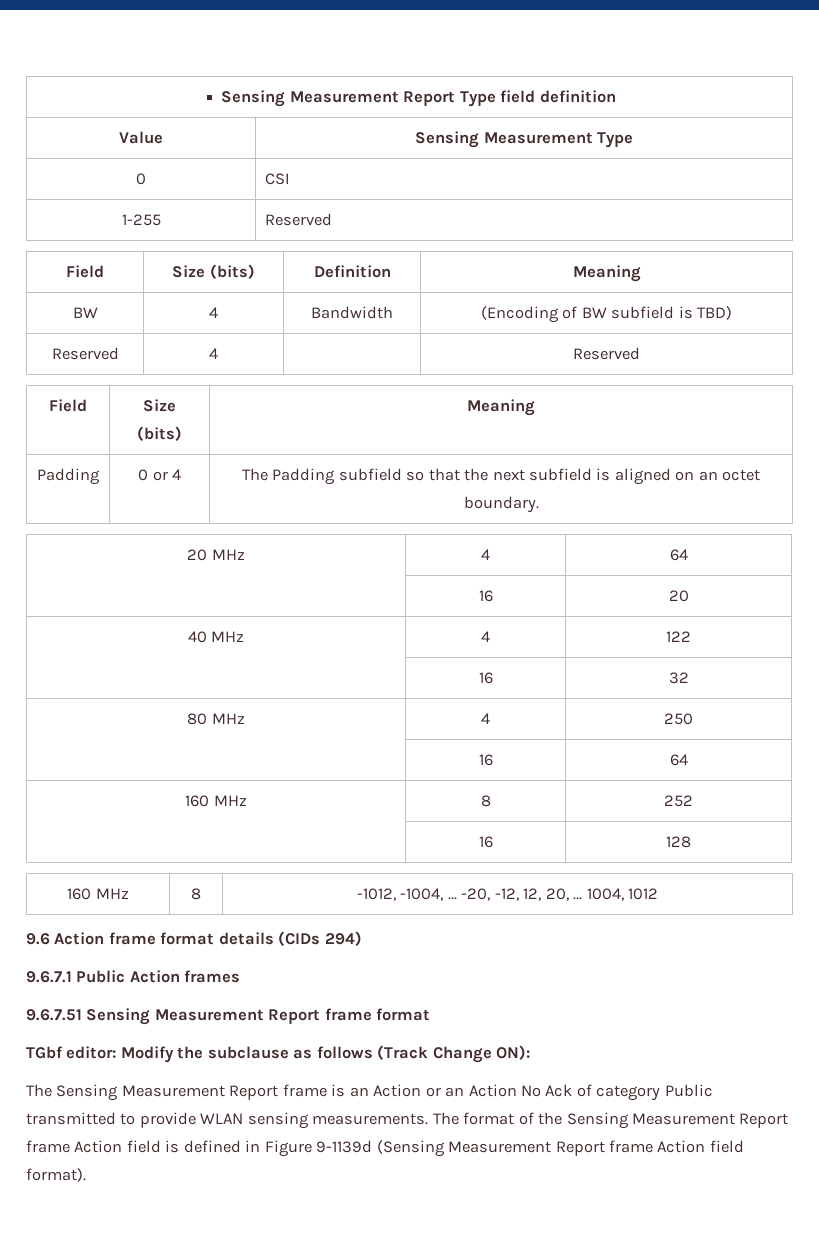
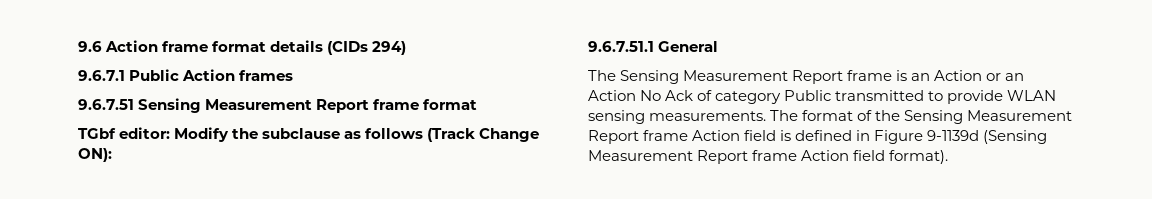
- Sensing Measurement Report Type field definition
- Value | Sensing Measurement Type
- 0 | CSI
- 1-255 | Reserved
- Field | Size (bits) | Definition | Meaning
- BW | 4 | Bandwidth | (Encoding of BW subfield is TBD)
- Reserved | 4 | | Reserved
- Field | Size (bits) | Meaning
- Padding | 0 or 4 | The Padding subfield so that the next subfield is aligned on an octet boundary.
- 20 MHz | 4 | 64
- | 16 | 20
- 40 MHz | 4 | 122
- | 16 | 32
- 80 MHz | 4 | 250
- | 16 | 64
- 160 MHz | 8 | 252
- | 16 | 128
- 160 MHz | 8 | -1012, -1004, … -20, -12, 12, 20, … 1004, 1012
+ 9.6.7.51.1 General

